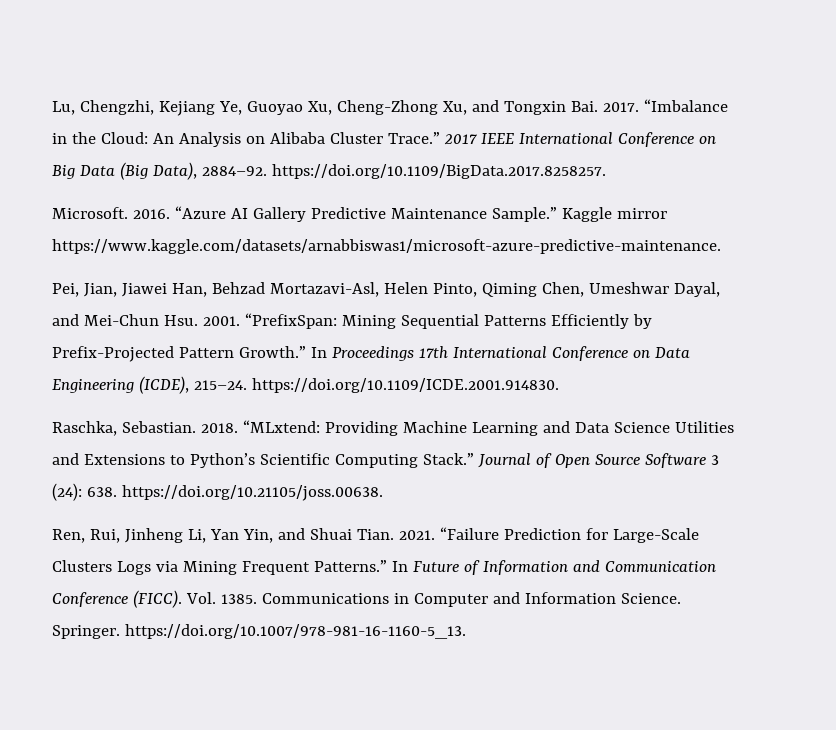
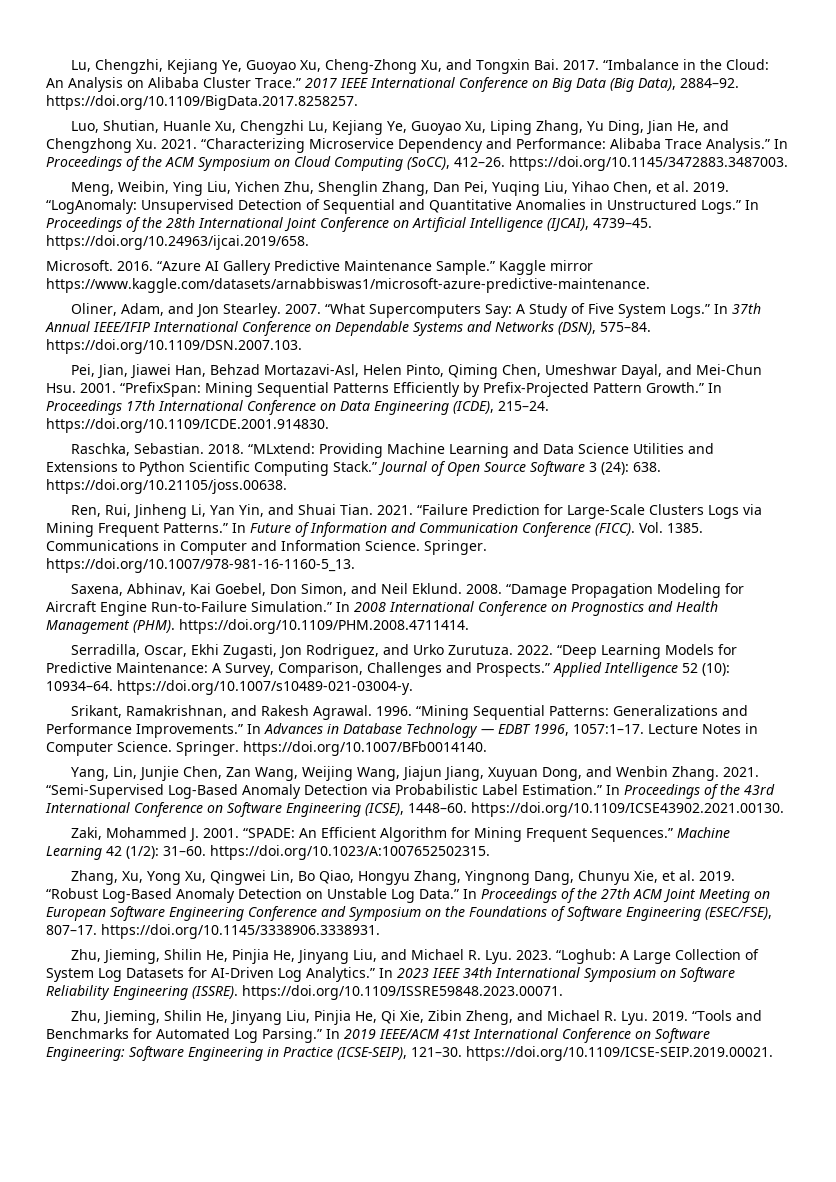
+ Luo, Shutian, Huanle Xu, Chengzhi Lu, Kejiang Ye, Guoyao Xu, Liping Zhang, Yu Ding, Jian He, and Chengzhong Xu. 2021. “Characterizing Microservice Dependency and Performance: Alibaba Trace Analysis.” In Proceedings of the ACM Symposium on Cloud Computing (SoCC), 412–26. https://doi.org/10.1145/3472883.3487003.
+ Meng, Weibin, Ying Liu, Yichen Zhu, Shenglin Zhang, Dan Pei, Yuqing Liu, Yihao Chen, et al. 2019. “LogAnomaly: Unsupervised Detection of Sequential and Quantitative Anomalies in Unstructured Logs.” In Proceedings of the 28th International Joint Conference on Artificial Intelligence (IJCAI), 4739–45. https://doi.org/10.24963/ijcai.2019/658.
+ Oliner, Adam, and Jon Stearley. 2007. “What Supercomputers Say: A Study of Five System Logs.” In 37th Annual IEEE/IFIP International Conference on Dependable Systems and Networks (DSN), 575–84. https://doi.org/10.1109/DSN.2007.103.
- “MLxtend: Providing Machine Learning and Data Science Utilities and Extensions to Python’s Scientific Computing Stack.”
+ “MLxtend: Providing Machine Learning and Data Science Utilities and Extensions to Python Scientific Computing Stack.”
+ Saxena, Abhinav, Kai Goebel, Don Simon, and Neil Eklund. 2008. “Damage Propagation Modeling for Aircraft Engine Run-to-Failure Simulation.” In 2008 International Conference on Prognostics and Health Management (PHM). https://doi.org/10.1109/PHM.2008.4711414.
+ Serradilla, Oscar, Ekhi Zugasti, Jon Rodriguez, and Urko Zurutuza. 2022. “Deep Learning Models for Predictive Maintenance: A Survey, Comparison, Challenges and Prospects.” Applied Intelligence 52 (10): 10934–64. https://doi.org/10.1007/s10489-021-03004-y.
+ Srikant, Ramakrishnan, and Rakesh Agrawal. 1996. “Mining Sequential Patterns: Generalizations and Performance Improvements.” In Advances in Database Technology — EDBT 1996, 1057:1–17. Lecture Notes in Computer Science. Springer. https://doi.org/10.1007/BFb0014140.
+ Yang, Lin, Junjie Chen, Zan Wang, Weijing Wang, Jiajun Jiang, Xuyuan Dong, and Wenbin Zhang. 2021. “Semi-Supervised Log-Based Anomaly Detection via Probabilistic Label Estimation.” In Proceedings of the 43rd International Conference on Software Engineering (ICSE), 1448–60. https://doi.org/10.1109/ICSE43902.2021.00130.
+ Zaki, Mohammed J. 2001. “SPADE: An Efficient Algorithm for Mining Frequent Sequences.” Machine Learning 42 (1/2): 31–60. https://doi.org/10.1023/A:1007652502315.
+ Zhang, Xu, Yong Xu, Qingwei Lin, Bo Qiao, Hongyu Zhang, Yingnong Dang, Chunyu Xie, et al. 2019. “Robust Log-Based Anomaly Detection on Unstable Log Data.” In Proceedings of the 27th ACM Joint Meeting on European Software Engineering Conference and Symposium on the Foundations of Software Engineering (ESEC/FSE), 807–17. https://doi.org/10.1145/3338906.3338931.
+ Zhu, Jieming, Shilin He, Pinjia He, Jinyang Liu, and Michael R. Lyu. 2023. “Loghub: A Large Collection of System Log Datasets for AI-Driven Log Analytics.” In 2023 IEEE 34th International Symposium on Software Reliability Engineering (ISSRE). https://doi.org/10.1109/ISSRE59848.2023.00071.
+ Zhu, Jieming, Shilin He, Jinyang Liu, Pinjia He, Qi Xie, Zibin Zheng, and Michael R. Lyu. 2019. “Tools and Benchmarks for Automated Log Parsing.” In 2019 IEEE/ACM 41st International Conference on Software Engineering: Software Engineering in Practice (ICSE-SEIP), 121–30. https://doi.org/10.1109/ICSE-SEIP.2019.00021.

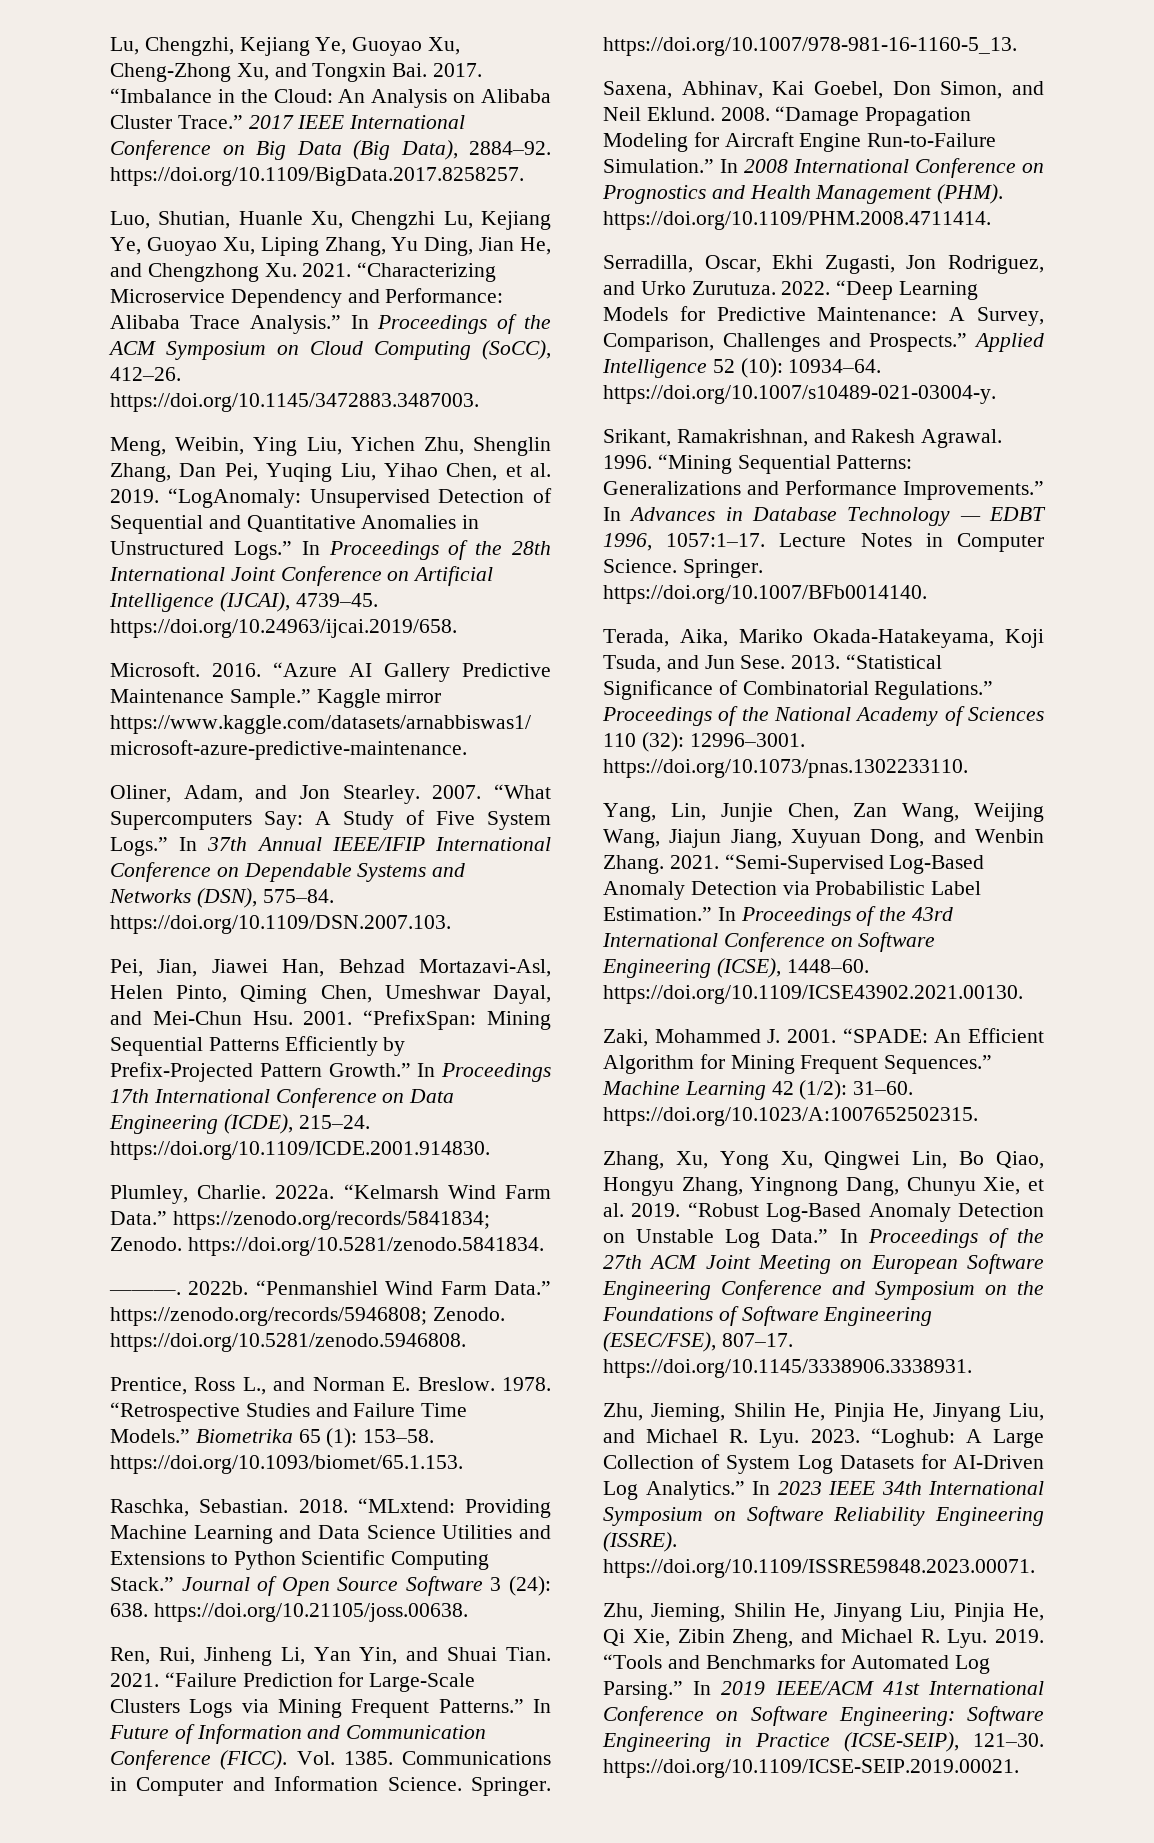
+ Plumley, Charlie. 2022a. “Kelmarsh Wind Farm Data.” https://zenodo.org/records/5841834; Zenodo. https://doi.org/10.5281/zenodo.5841834.
+ ———. 2022b. “Penmanshiel Wind Farm Data.” https://zenodo.org/records/5946808; Zenodo. https://doi.org/10.5281/zenodo.5946808.
+ Prentice, Ross L., and Norman E. Breslow. 1978. “Retrospective Studies and Failure Time Models.” Biometrika 65 (1): 153–58. https://doi.org/10.1093/biomet/65.1.153.
+ Terada, Aika, Mariko Okada-Hatakeyama, Koji Tsuda, and Jun Sese. 2013. “Statistical Significance of Combinatorial Regulations.” Proceedings of the National Academy of Sciences 110 (32): 12996–3001. https://doi.org/10.1073/pnas.1302233110.

